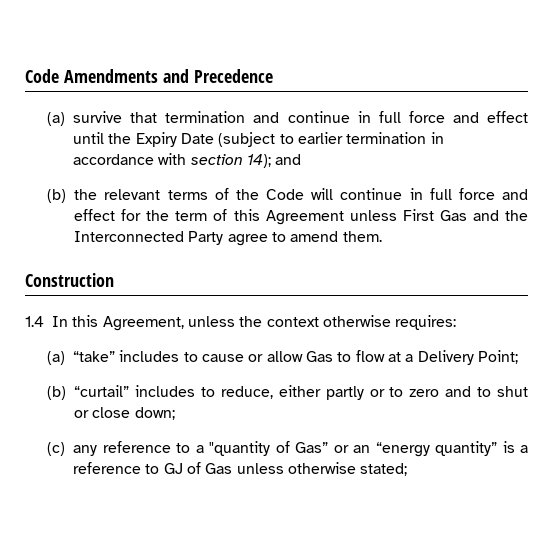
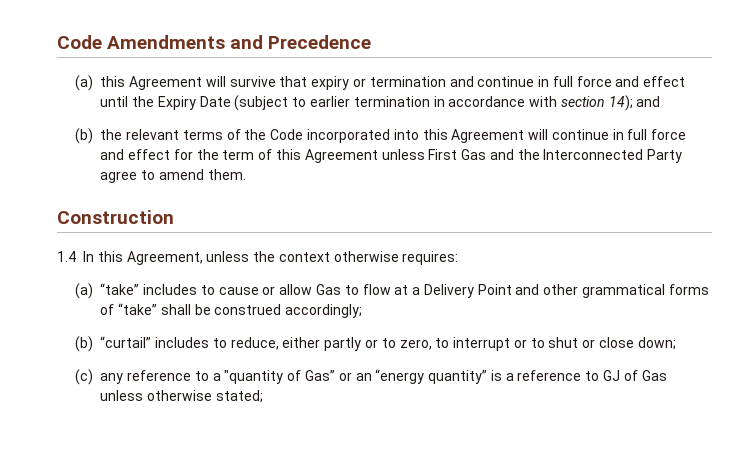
- (a) survive that termination and continue in full force and effect until the Expiry Date (subject to earlier termination in accordance with section 14); and
+ (a) this Agreement will survive that expiry or termination and continue in full force and effect until the Expiry Date (subject to earlier termination in accordance with section 14); and
- (b) the relevant terms of the Code will continue in full force and effect for the term of this Agreement unless First Gas and the Interconnected Party agree to amend them.
+ (b) the relevant terms of the Code incorporated into this Agreement will continue in full force and effect for the term of this Agreement unless First Gas and the Interconnected Party agree to amend them.
- (a) “take” includes to cause or allow Gas to flow at a Delivery Point;
+ (a) “take” includes to cause or allow Gas to flow at a Delivery Point and other grammatical forms of “take” shall be construed accordingly;
- (b) “curtail” includes to reduce, either partly or to zero and to shut or close down;
+ (b) “curtail” includes to reduce, either partly or to zero, to interrupt or to shut or close down;

